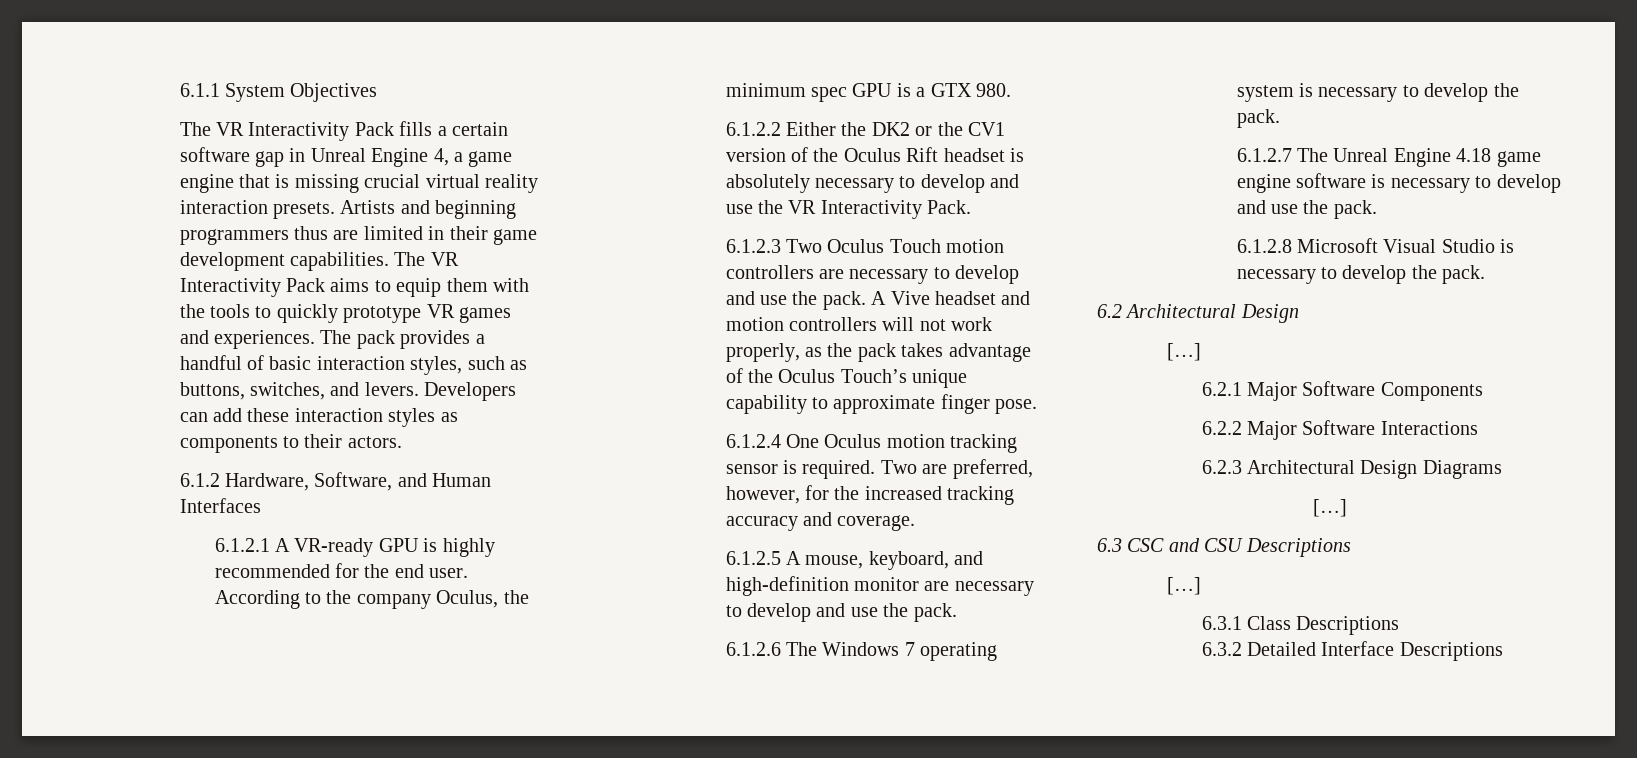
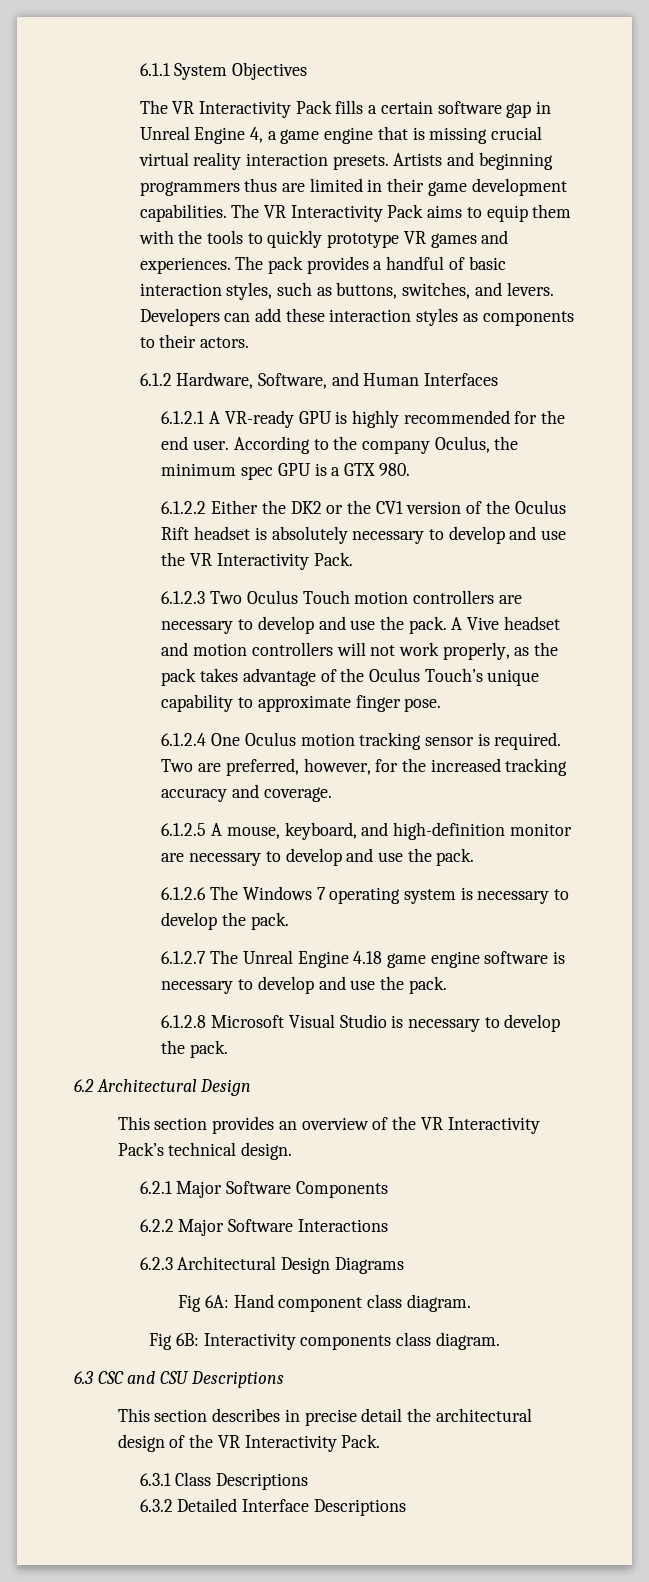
  6.2 Architectural Design
- […]
+ This section provides an overview of the VR Interactivity Pack’s technical design.
  6.2.3 Architectural Design Diagrams
- […]
+ Fig 6A: Hand component class diagram.
+ Fig 6B: Interactivity components class diagram.
  6.3 CSC and CSU Descriptions
- […]
+ This section describes in precise detail the architectural design of the VR Interactivity Pack.

